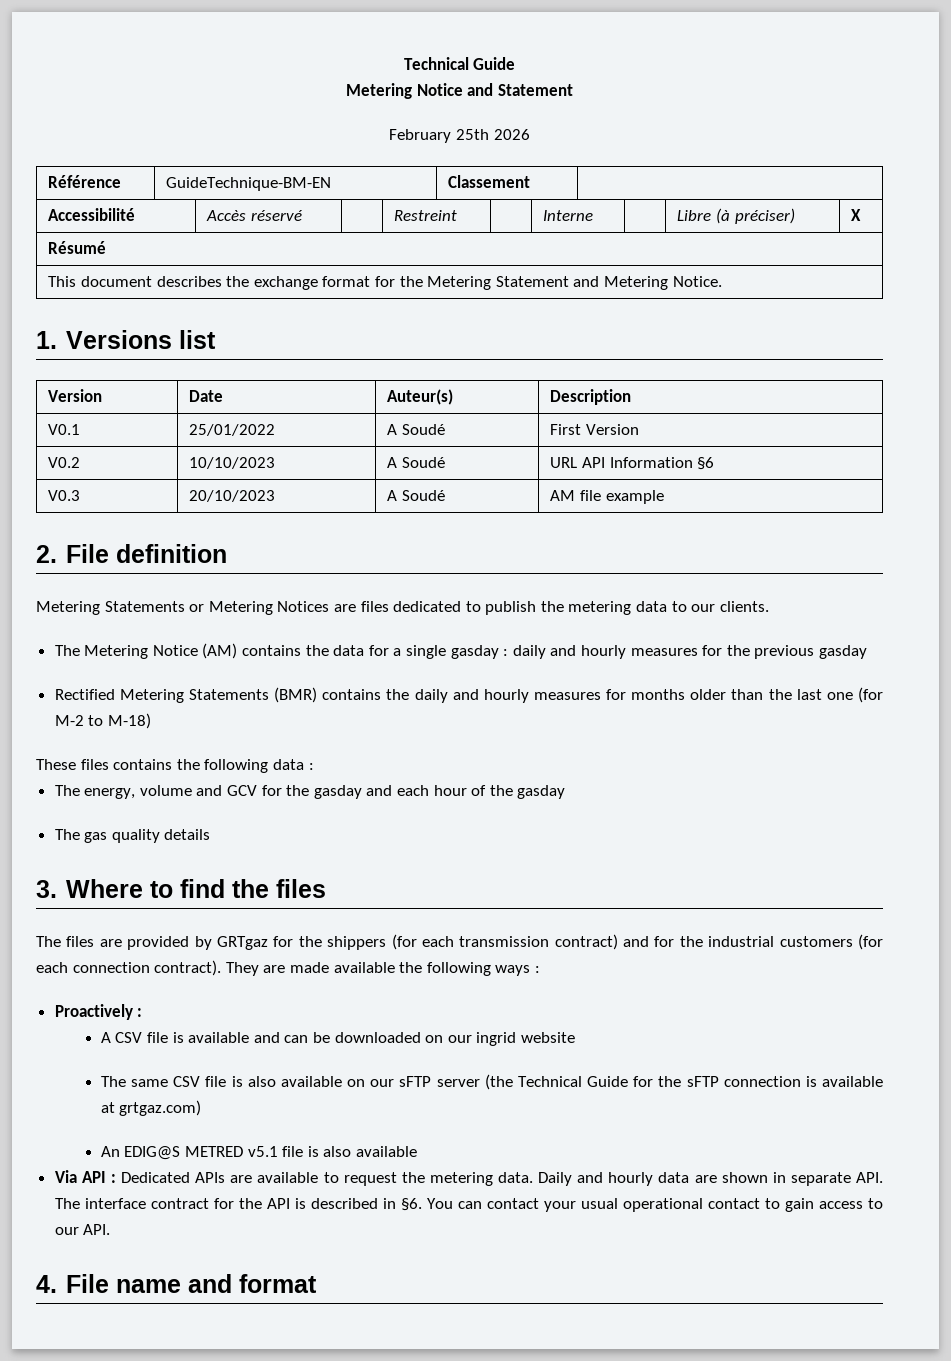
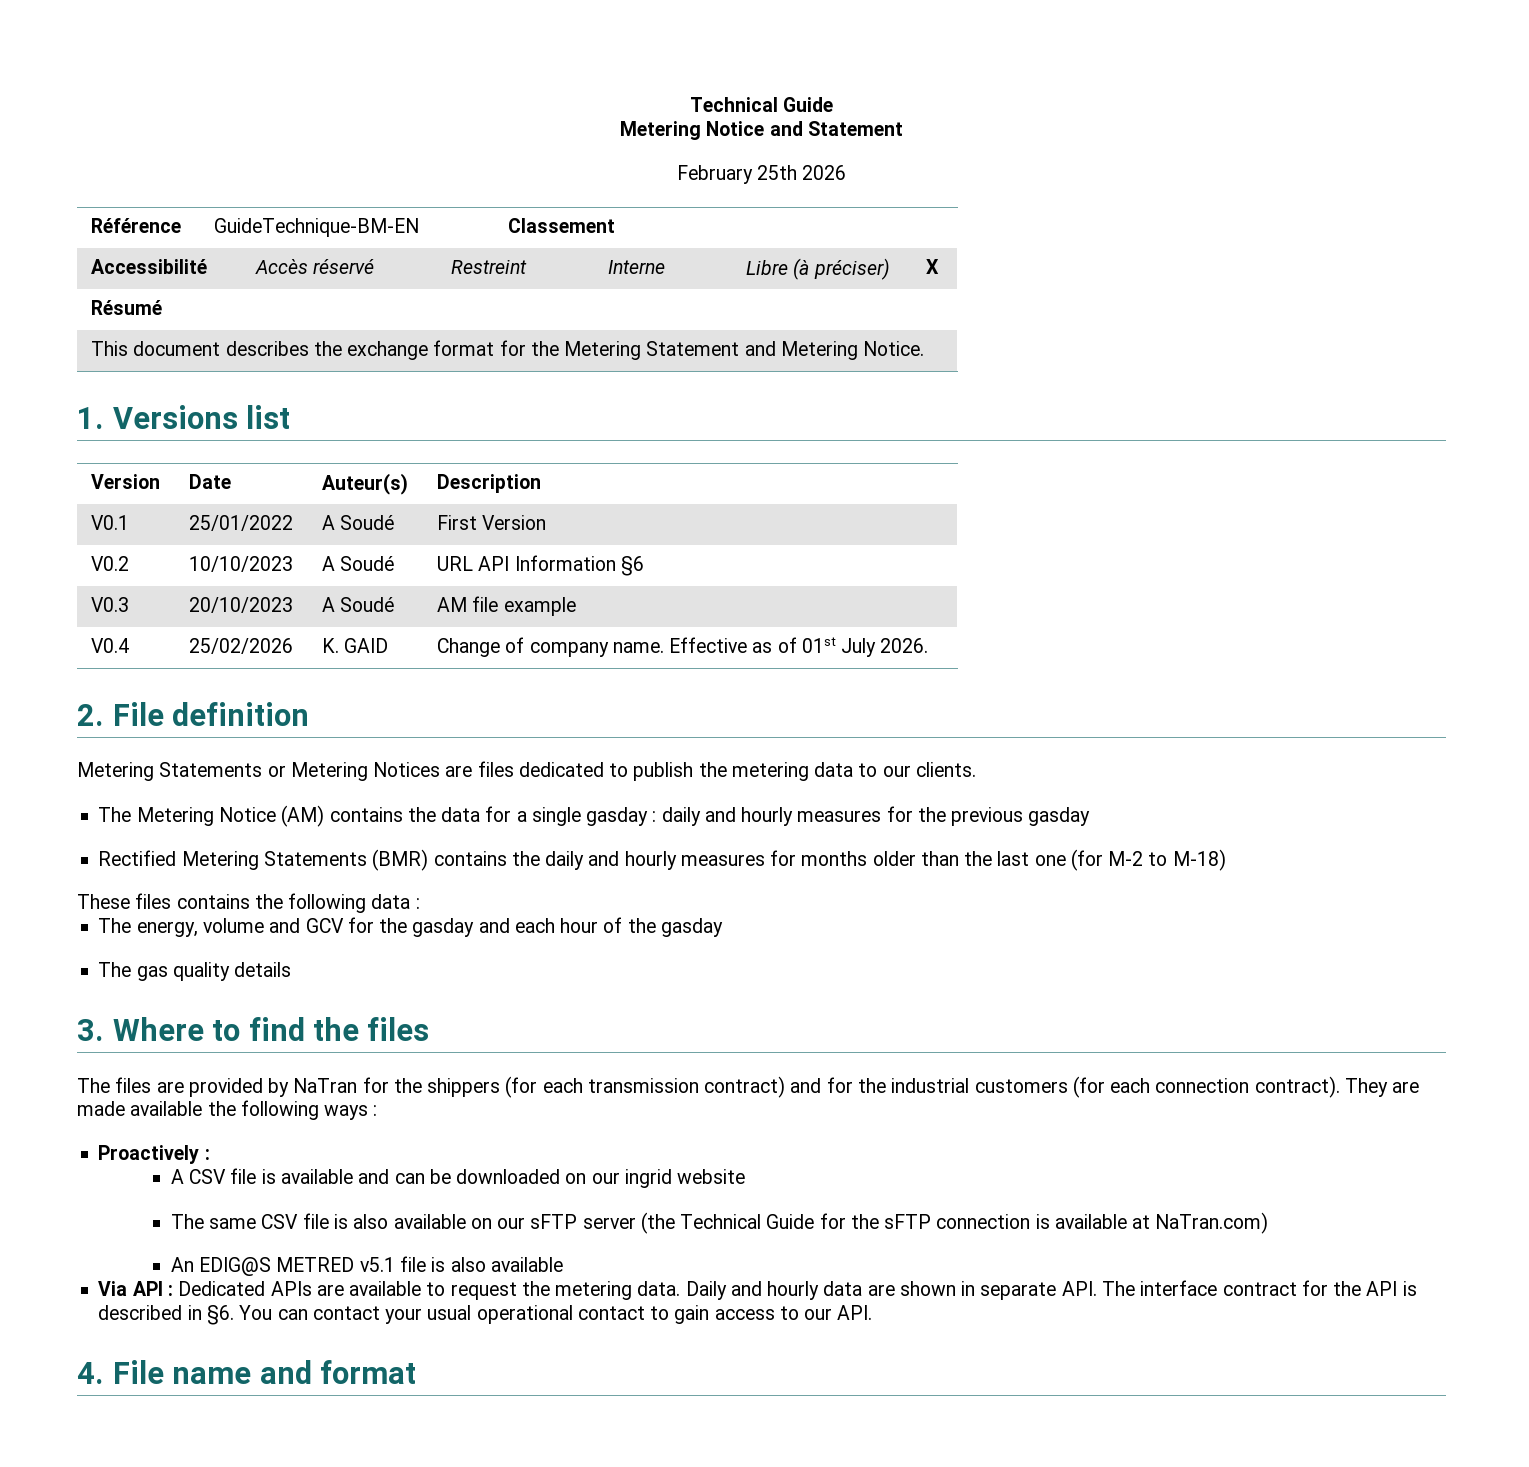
+ V0.4 | 25/02/2026 | K. GAID | Change of company name. Effective as of 01st July 2026.
- The files are provided by GRTgaz for the shippers (for each transmission contract) and for the industrial customers (for each connection contract).
+ The files are provided by NaTran for the shippers (for each transmission contract) and for the industrial customers (for each connection contract).
- The same CSV file is also available on our sFTP server (the Technical Guide for the sFTP connection is available at grtgaz.com)
+ The same CSV file is also available on our sFTP server (the Technical Guide for the sFTP connection is available at NaTran.com)

